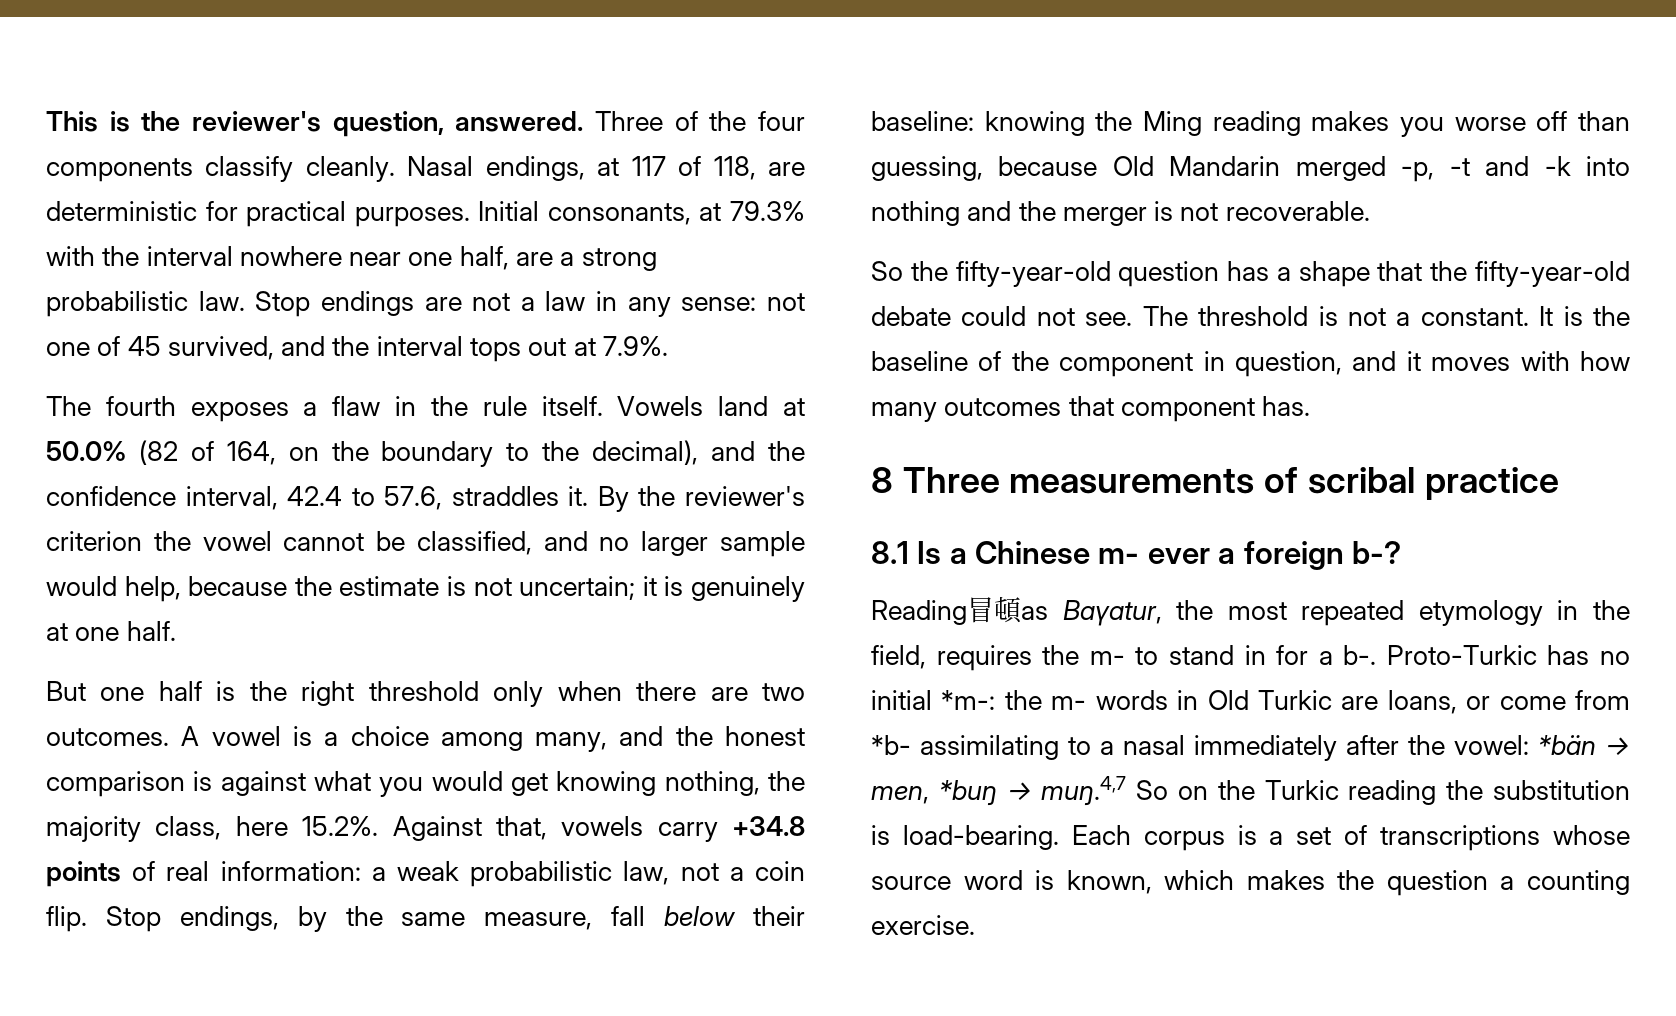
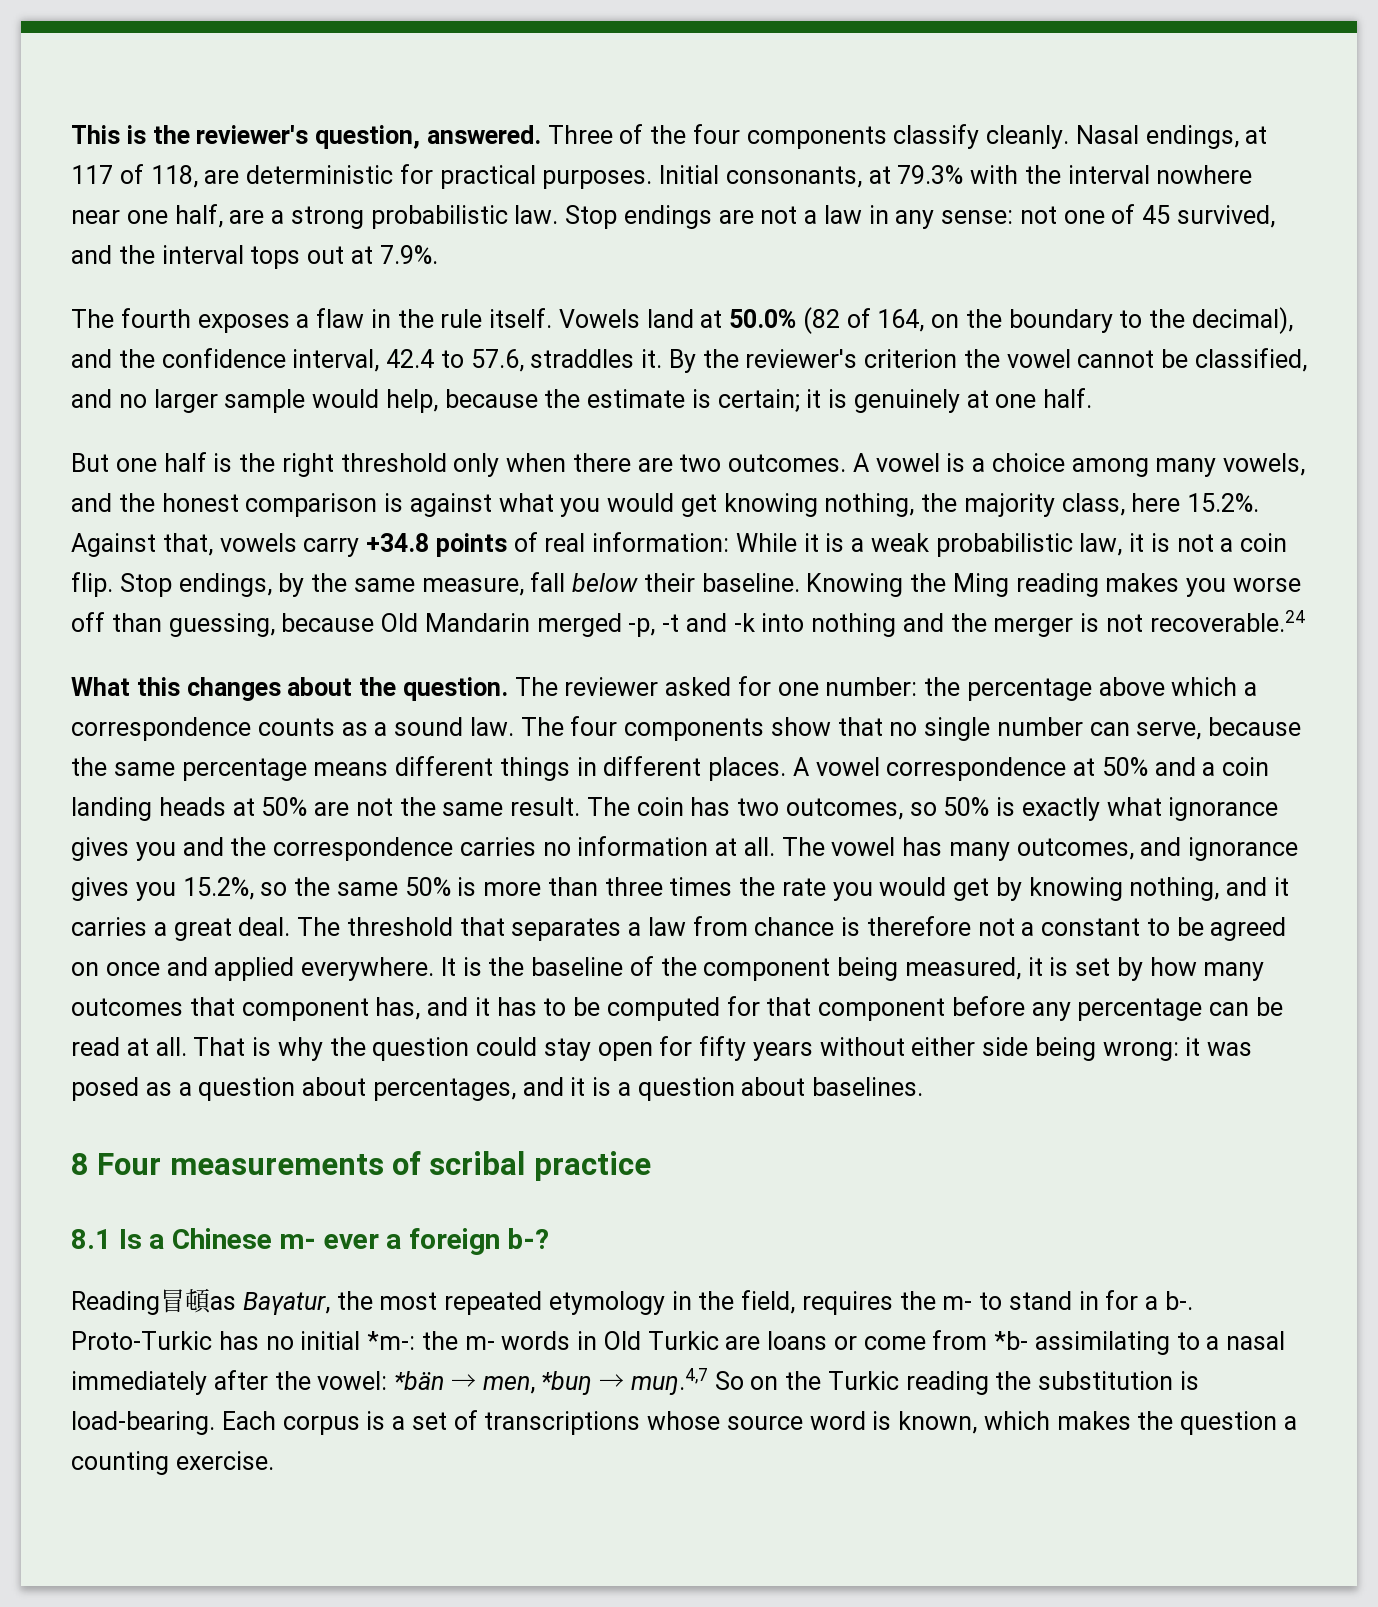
- By the reviewer's criterion the vowel cannot be classified, and no larger sample would help, because the estimate is not uncertain; it is genuinely at one half.
+ By the reviewer's criterion the vowel cannot be classified, and no larger sample would help, because the estimate is certain; it is genuinely at one half.
- A vowel is a choice among many, and the honest comparison is against what you would get knowing nothing, the majority class, here 15.2%. Against that, vowels carry +34.8 points of real information: a weak probabilistic law, not a coin flip.
+ A vowel is a choice among many vowels, and the honest comparison is against what you would get knowing nothing, the majority class, here 15.2%. Against that, vowels carry +34.8 points of real information: While it is a weak probabilistic law, it is not a coin flip.
- Stop endings, by the same measure, fall below their baseline: knowing the Ming reading makes you worse off than guessing, because Old Mandarin merged -p, -t and -k into nothing and the merger is not recoverable.
- So the fifty-year-old question has a shape that the fifty-year-old debate could not see. The threshold is not a constant.
+ Stop endings, by the same measure, fall below their baseline. Knowing the Ming reading makes you worse off than guessing, because Old Mandarin merged -p, -t and -k into nothing and the merger is not recoverable.24
+ What this changes about the question. The reviewer asked for one number: the percentage above which a correspondence counts as a sound law. The four components show that no single number can serve, because the same percentage means different things in different places. A vowel correspondence at 50% and a coin landing heads at 50% are not the same result. The coin has two outcomes, so 50% is exactly what ignorance gives you and the correspondence carries no information at all. The vowel has many outcomes, and ignorance gives you 15.2%, so the same 50% is more than three times the rate you would get by knowing nothing, and it carries a great deal. The threshold that separates a law from chance is therefore not a constant to be agreed on once and applied everywhere.
- It is the baseline of the component in question, and it moves with how many outcomes that component has.
+ It is the baseline of the component being measured, it is set by how many outcomes that component has, and it has to be computed for that component before any percentage can be read at all. That is why the question could stay open for fifty years without either side being wrong: it was posed as a question about percentages, and it is a question about baselines.
- 8 Three measurements of scribal practice
+ 8 Four measurements of scribal practice
- Proto-Turkic has no initial *m-: the m- words in Old Turkic are loans, or come from *b- assimilating to a nasal immediately after the vowel: *bän → men, *buŋ → muŋ.4,7 So on the Turkic reading the substitution is load-bearing.
+ Proto-Turkic has no initial *m-: the m- words in Old Turkic are loans or come from *b- assimilating to a nasal immediately after the vowel: *bän → men, *buŋ → muŋ.4,7 So on the Turkic reading the substitution is load-bearing.

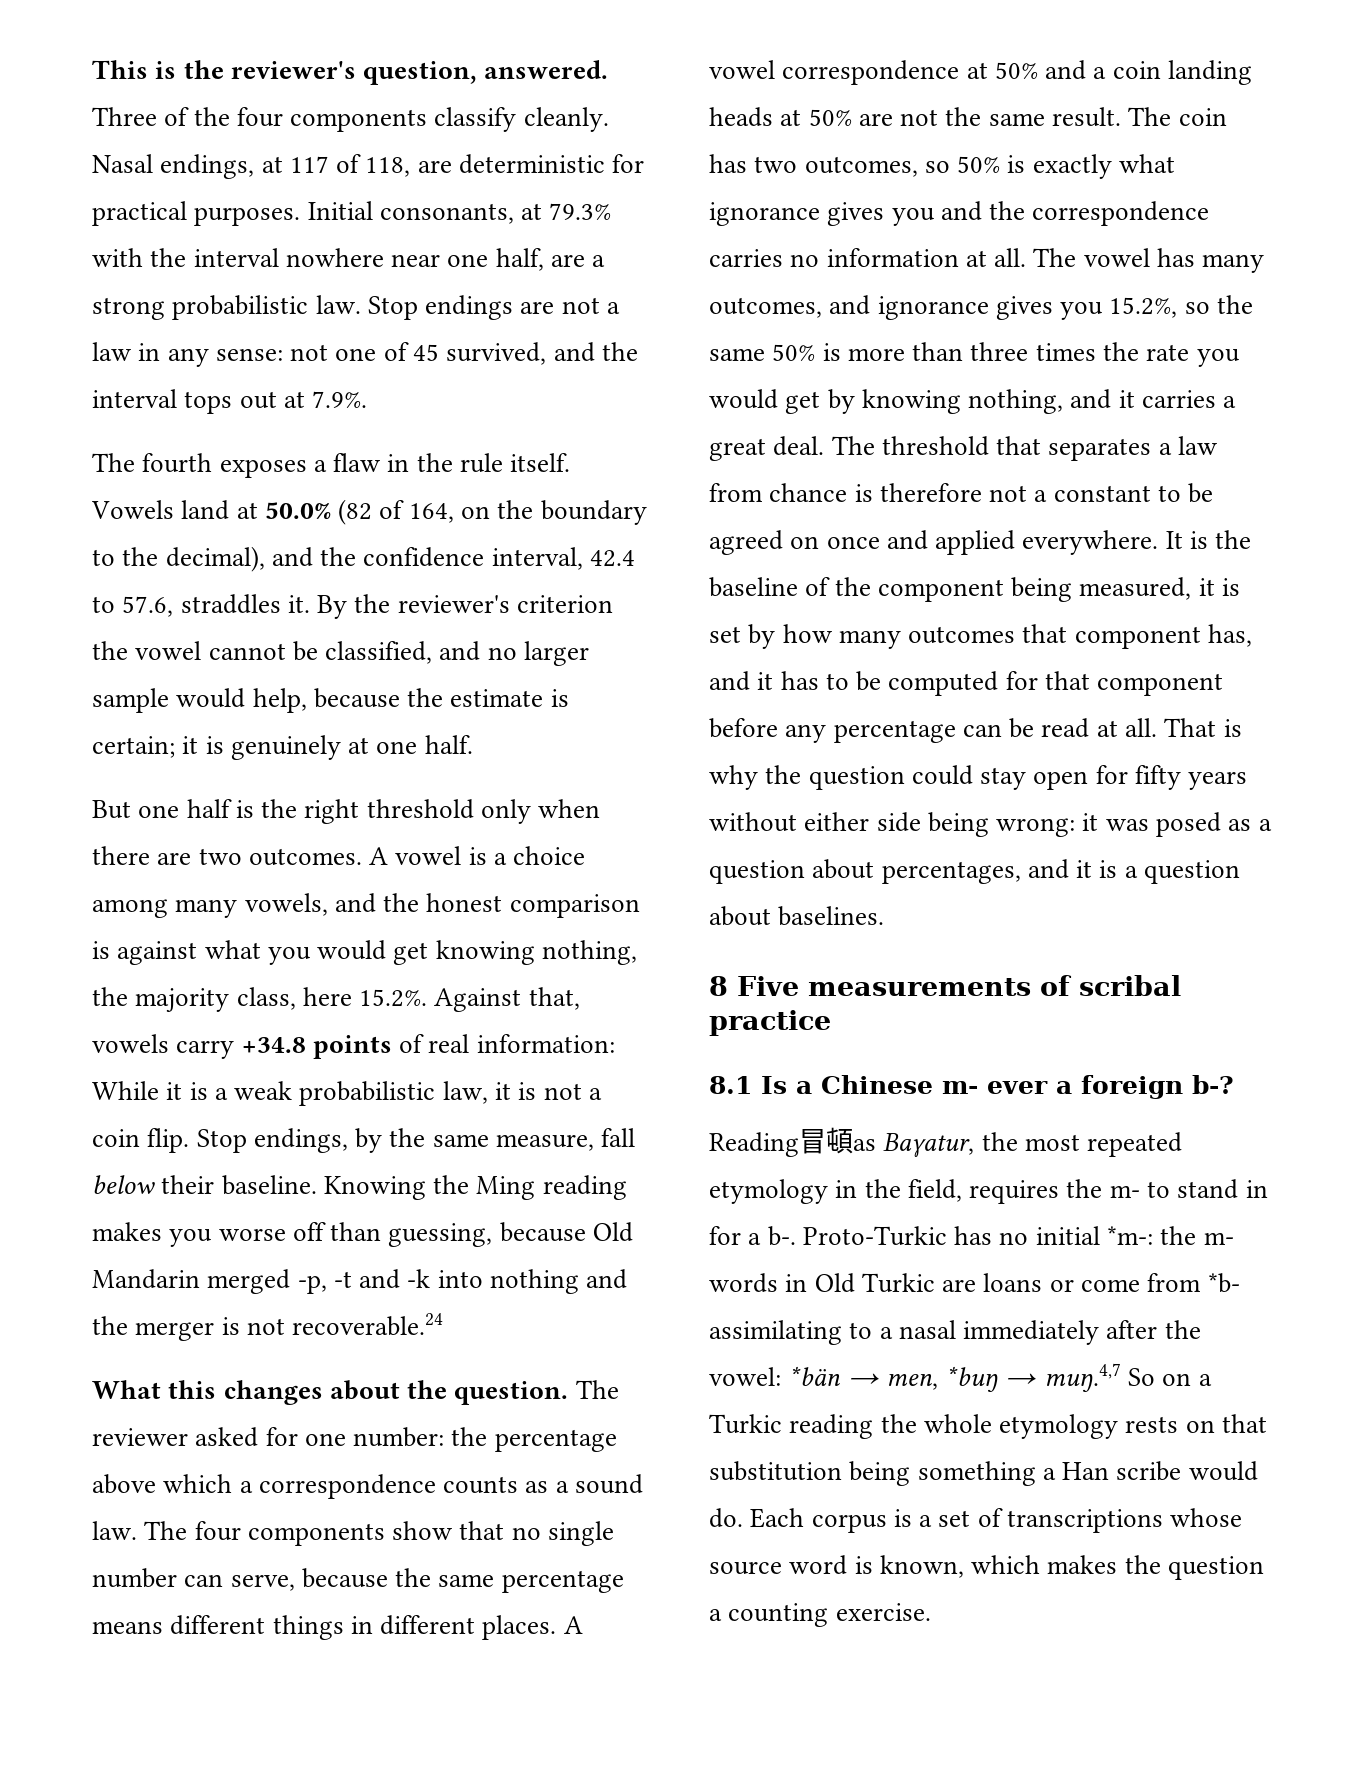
- 8 Four measurements of scribal practice
+ 8 Five measurements of scribal practice
- Proto-Turkic has no initial *m-: the m- words in Old Turkic are loans or come from *b- assimilating to a nasal immediately after the vowel: *bän → men, *buŋ → muŋ.4,7 So on the Turkic reading the substitution is load-bearing.
+ Proto-Turkic has no initial *m-: the m- words in Old Turkic are loans or come from *b- assimilating to a nasal immediately after the vowel: *bän → men, *buŋ → muŋ.4,7 So on a Turkic reading the whole etymology rests on that substitution being something a Han scribe would do.

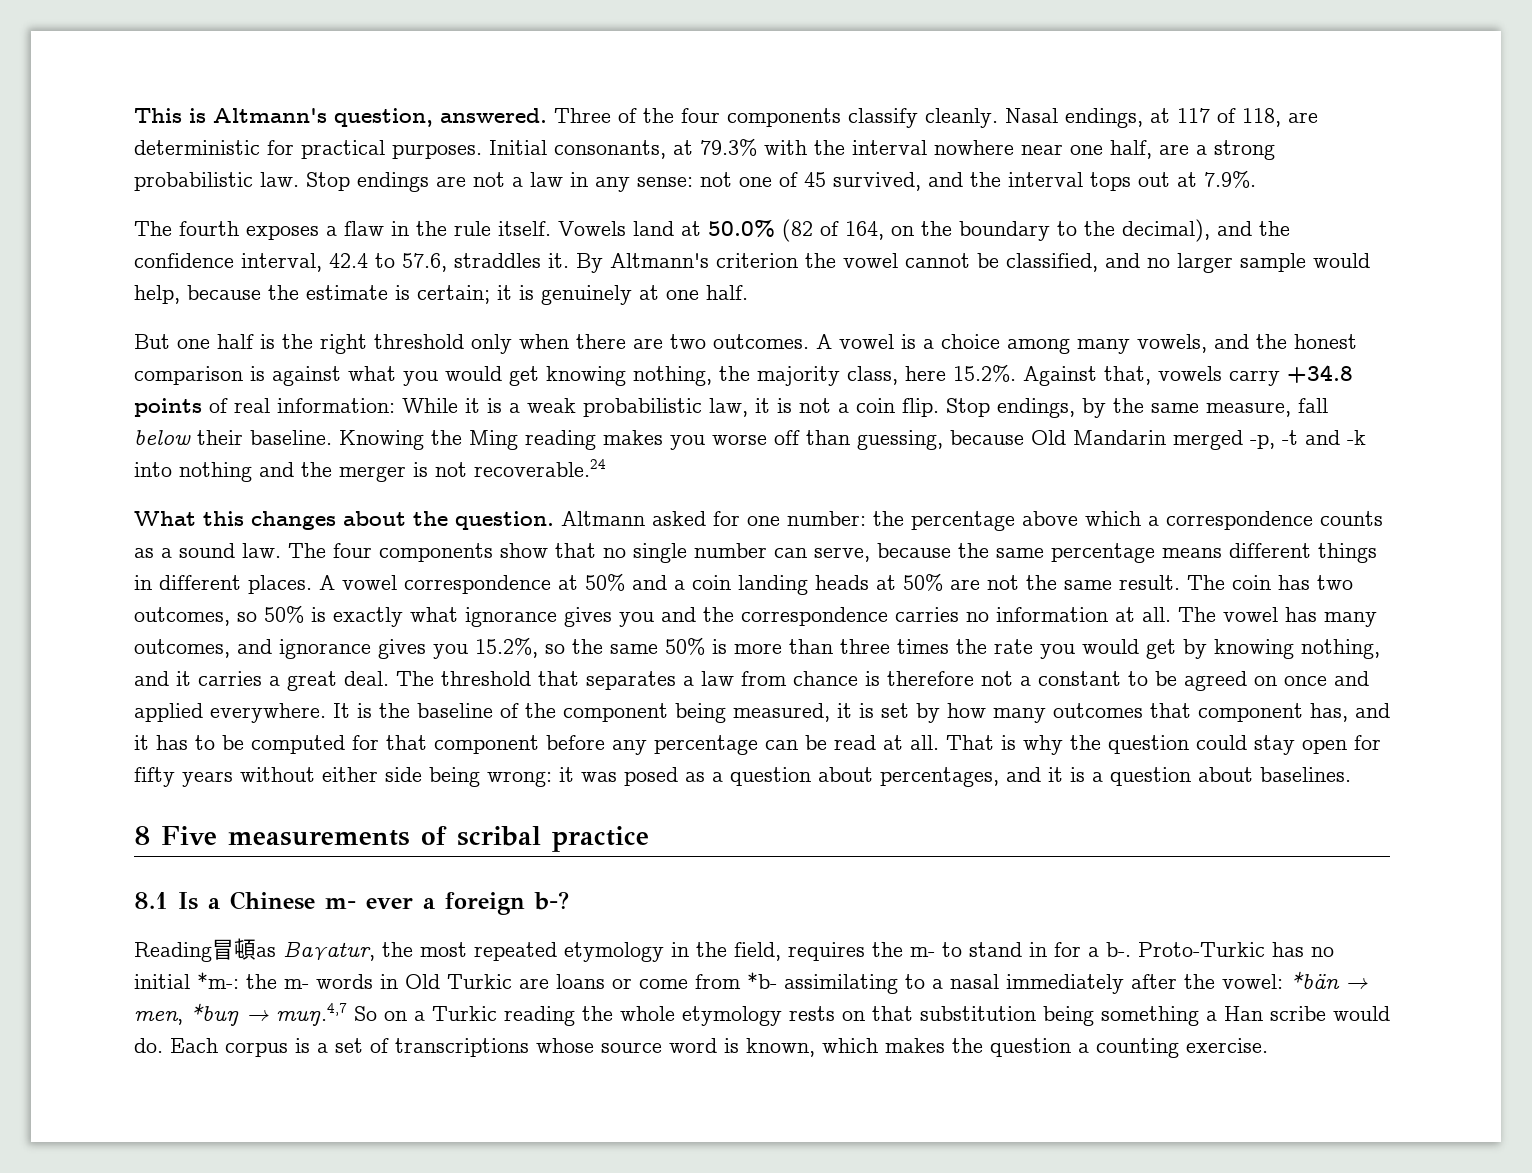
- This is the reviewer's question, answered.
+ This is Altmann's question, answered.
- By the reviewer's criterion the vowel cannot be classified, and no larger sample would help, because the estimate is certain; it is genuinely at one half.
+ By Altmann's criterion the vowel cannot be classified, and no larger sample would help, because the estimate is certain; it is genuinely at one half.
- The reviewer asked for one number: the percentage above which a correspondence counts as a sound law.
+ Altmann asked for one number: the percentage above which a correspondence counts as a sound law.

